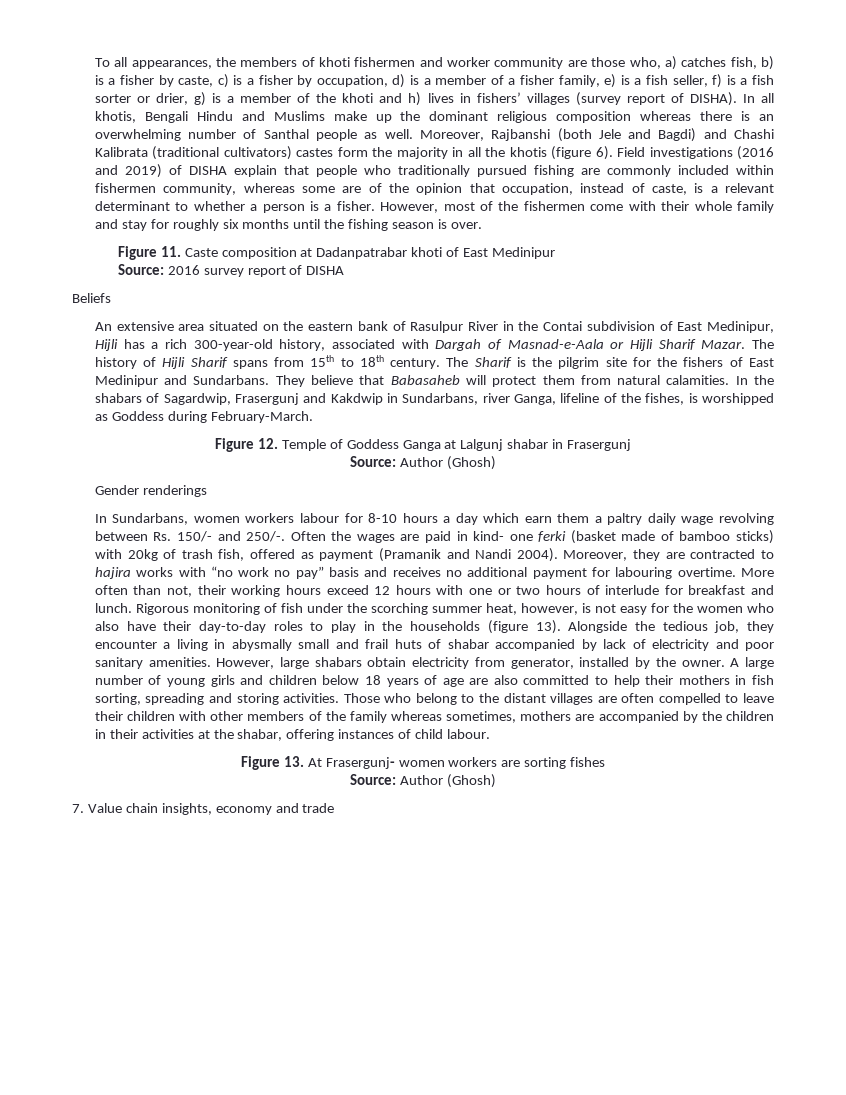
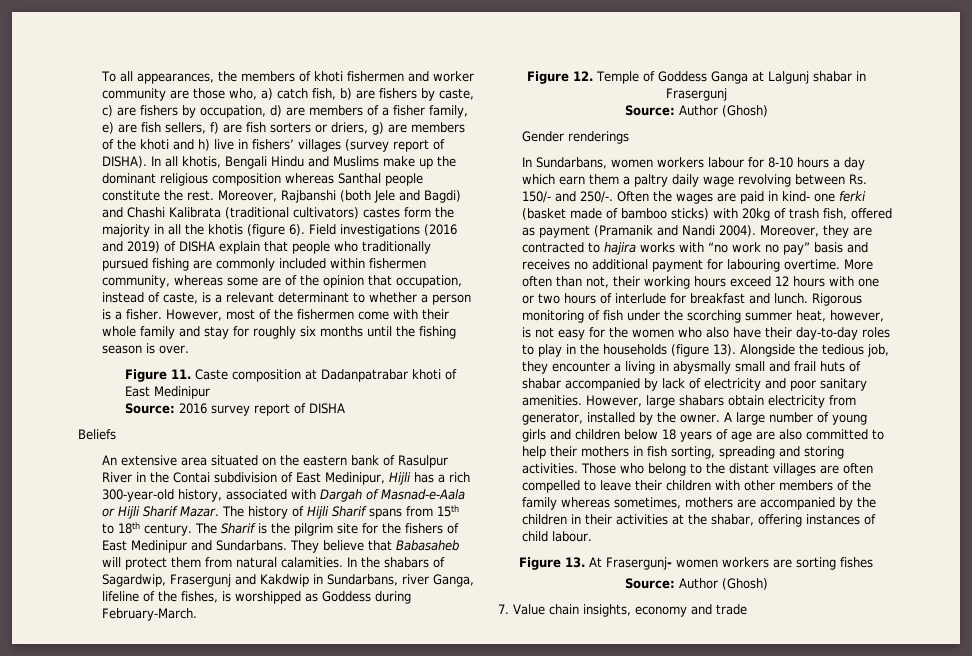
- To all appearances, the members of khoti fishermen and worker community are those who, a) catches fish, b) is a fisher by caste, c) is a fisher by occupation, d) is a member of a fisher family, e) is a fish seller, f) is a fish sorter or drier, g) is a member of the khoti and h) lives in fishers’ villages (survey report of DISHA).
+ To all appearances, the members of khoti fishermen and worker community are those who, a) catch fish, b) are fishers by caste, c) are fishers by occupation, d) are members of a fisher family, e) are fish sellers, f) are fish sorters or driers, g) are members of the khoti and h) live in fishers’ villages (survey report of DISHA).
- In all khotis, Bengali Hindu and Muslims make up the dominant religious composition whereas there is an overwhelming number of Santhal people as well.
+ In all khotis, Bengali Hindu and Muslims make up the dominant religious composition whereas Santhal people constitute the rest.

